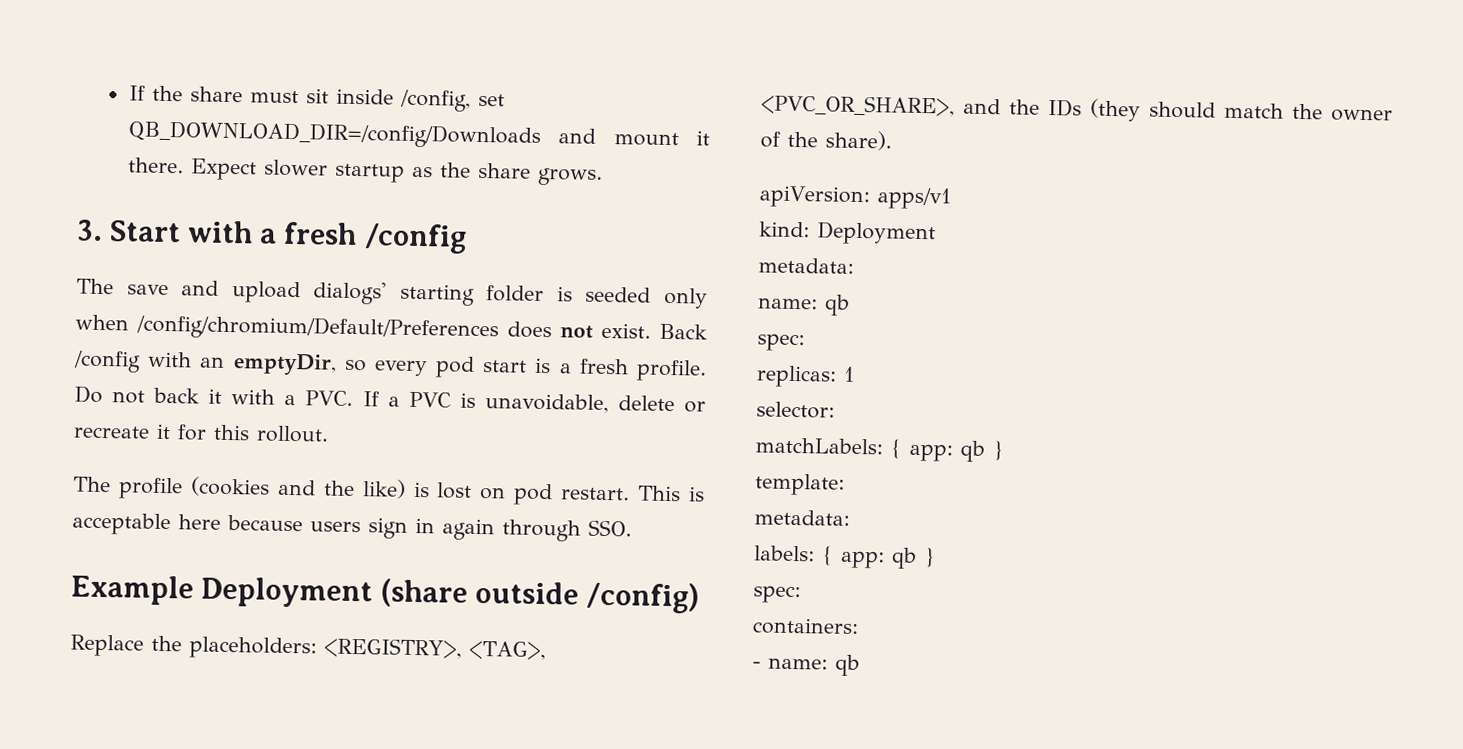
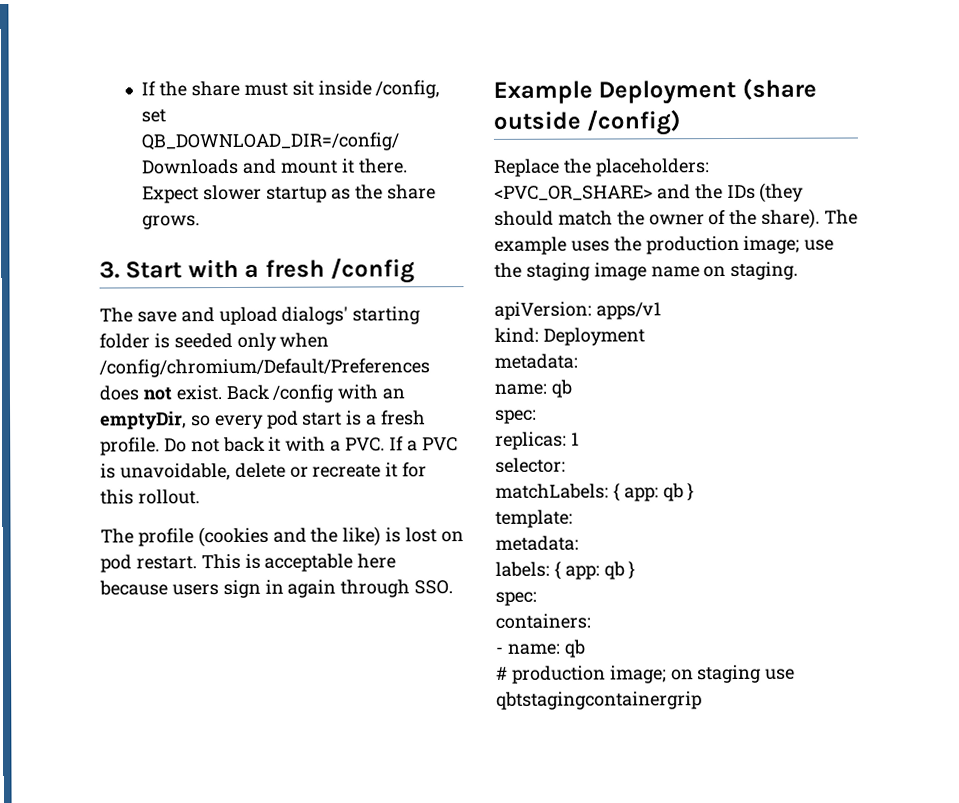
- Replace the placeholders: <REGISTRY>, <TAG>, <PVC_OR_SHARE>, and the IDs (they should match the owner of the share).
+ Replace the placeholders: <PVC_OR_SHARE> and the IDs (they should match the owner of the share). The example uses the production image; use the staging image name on staging.
+ # production image; on staging use qbtstagingcontainergrip

